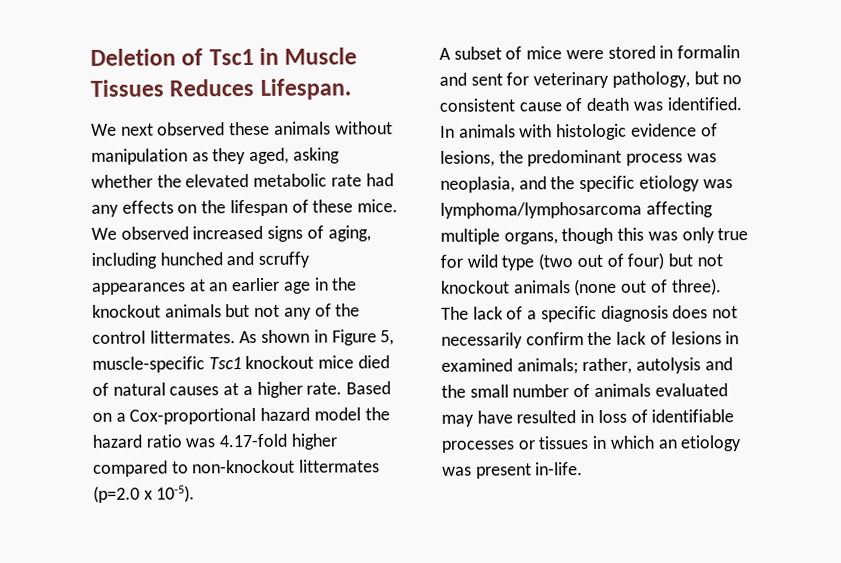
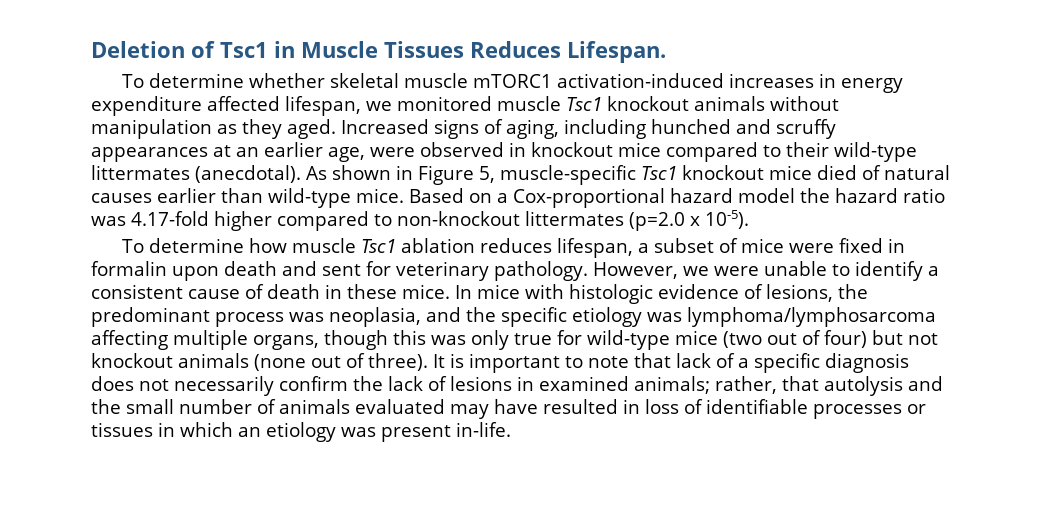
- We next observed these animals without manipulation as they aged, asking whether the elevated metabolic rate had any effects on the lifespan of these mice. We observed increased signs of aging, including hunched and scruffy appearances at an earlier age in the knockout animals but not any of the control littermates.
+ To determine whether skeletal muscle mTORC1 activation-induced increases in energy expenditure affected lifespan, we monitored muscle Tsc1 knockout animals without manipulation as they aged. Increased signs of aging, including hunched and scruffy appearances at an earlier age, were observed in knockout mice compared to their wild-type littermates (anecdotal).
- As shown in Figure 5, muscle-specific Tsc1 knockout mice died of natural causes at a higher rate.
+ As shown in Figure 5, muscle-specific Tsc1 knockout mice died of natural causes earlier than wild-type mice.
- A subset of mice were stored in formalin and sent for veterinary pathology, but no consistent cause of death was identified. In animals with histologic evidence of lesions, the predominant process was neoplasia, and the specific etiology was lymphoma/lymphosarcoma affecting multiple organs, though this was only true for wild type (two out of four) but not knockout animals (none out of three).
+ To determine how muscle Tsc1 ablation reduces lifespan, a subset of mice were fixed in formalin upon death and sent for veterinary pathology. However, we were unable to identify a consistent cause of death in these mice. In mice with histologic evidence of lesions, the predominant process was neoplasia, and the specific etiology was lymphoma/lymphosarcoma affecting multiple organs, though this was only true for wild-type mice (two out of four) but not knockout animals (none out of three).
- The lack of a specific diagnosis does not necessarily confirm the lack of lesions in examined animals; rather, autolysis and the small number of animals evaluated may have resulted in loss of identifiable processes or tissues in which an etiology was present in-life.
+ It is important to note that lack of a specific diagnosis does not necessarily confirm the lack of lesions in examined animals; rather, that autolysis and the small number of animals evaluated may have resulted in loss of identifiable processes or tissues in which an etiology was present in-life.

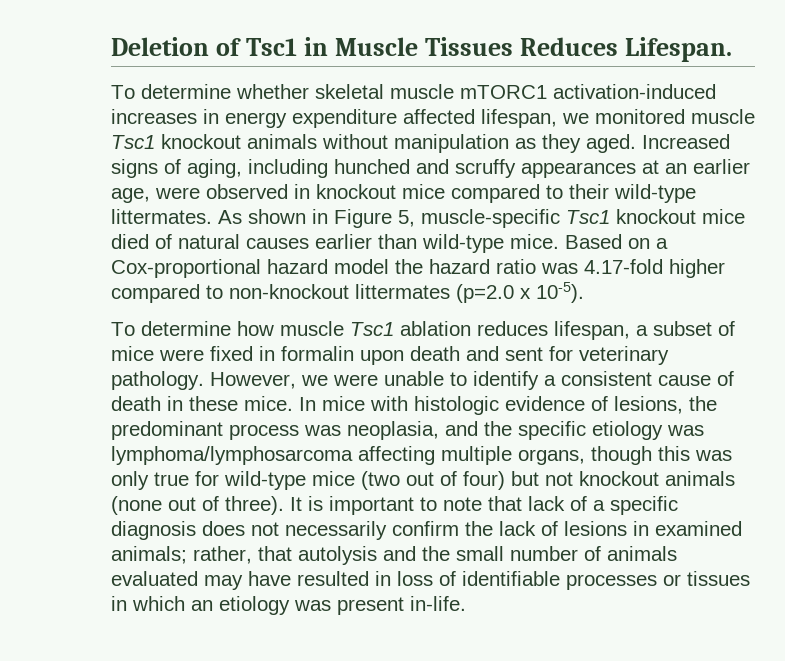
- Increased signs of aging, including hunched and scruffy appearances at an earlier age, were observed in knockout mice compared to their wild-type littermates (anecdotal).
+ Increased signs of aging, including hunched and scruffy appearances at an earlier age, were observed in knockout mice compared to their wild-type littermates.

